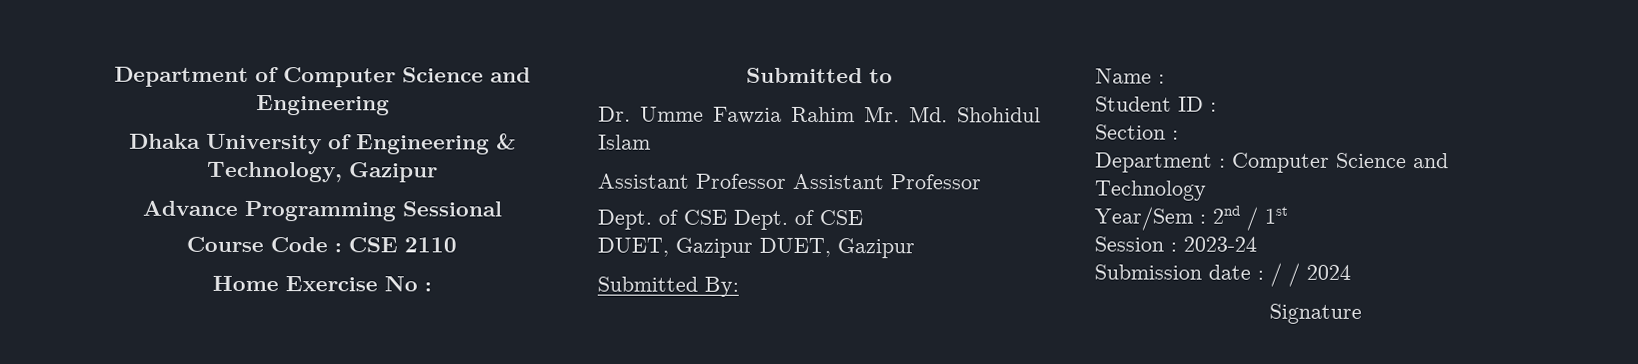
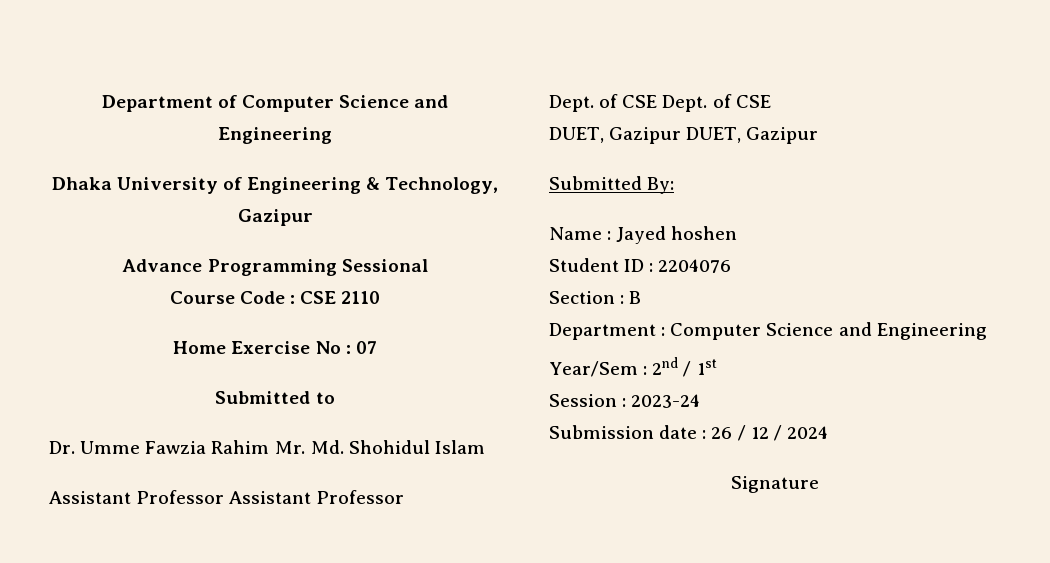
- Home Exercise No :
+ Home Exercise No : 07
- Name :
+ Name : Jayed hoshen
- Student ID :
+ Student ID : 2204076
- Section :
+ Section : B
- Department : Computer Science and Technology
+ Department : Computer Science and Engineering
- Submission date : / / 2024
+ Submission date : 26 / 12 / 2024

